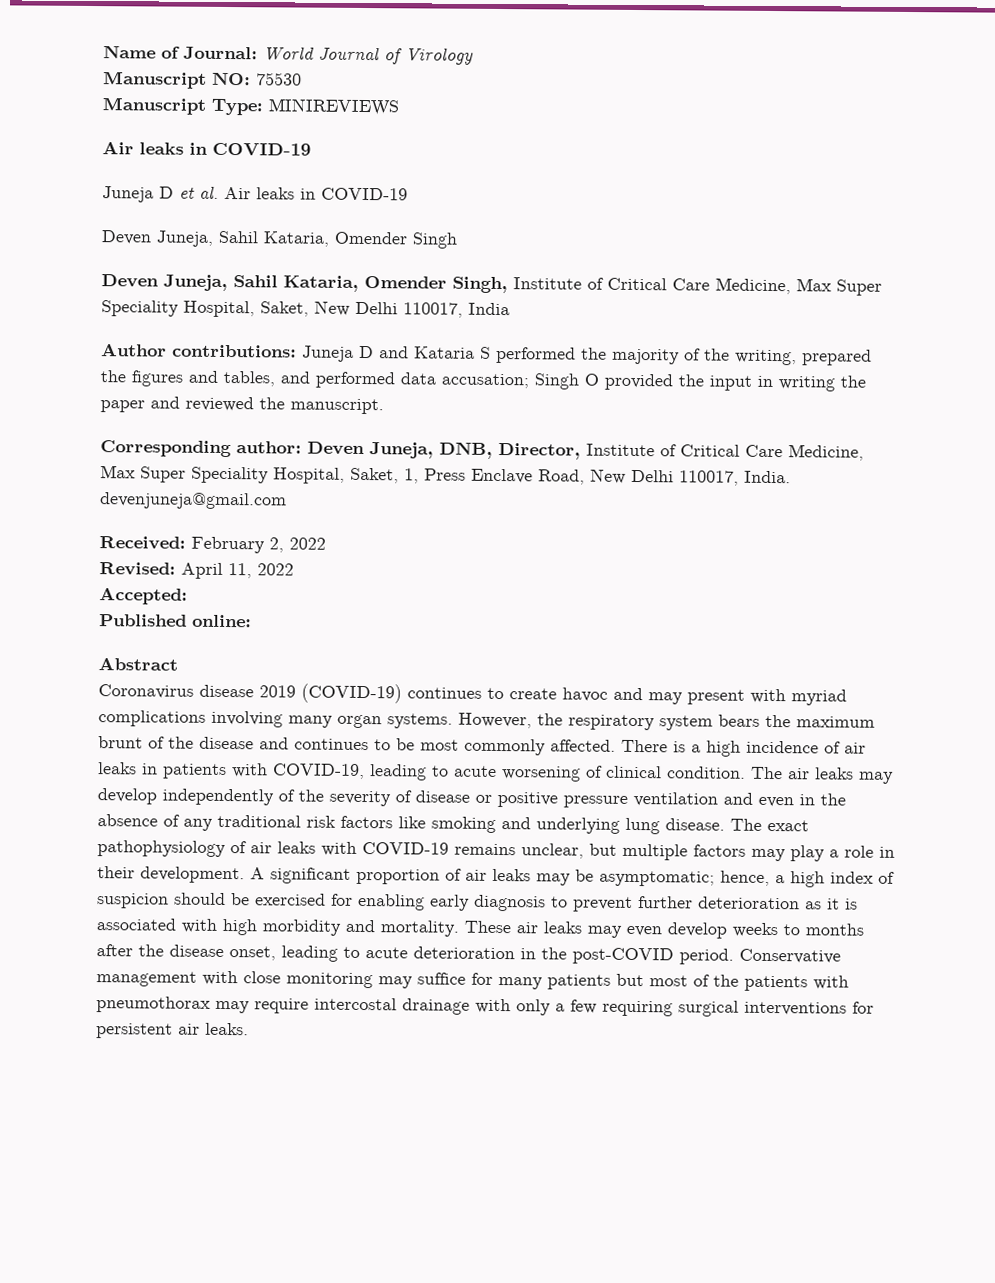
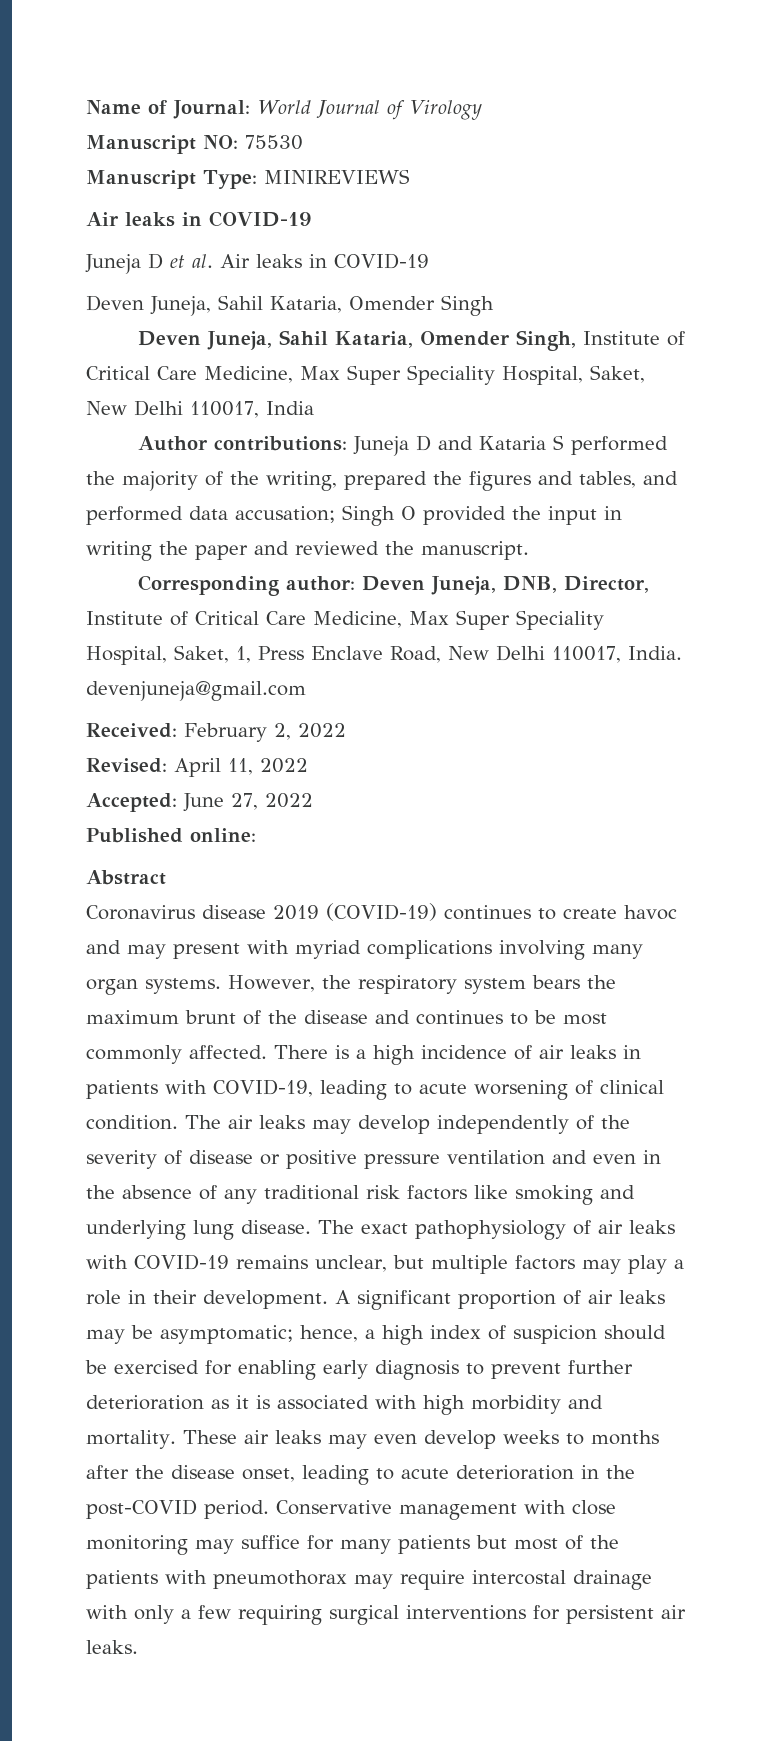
- Accepted:
+ Accepted: June 27, 2022

